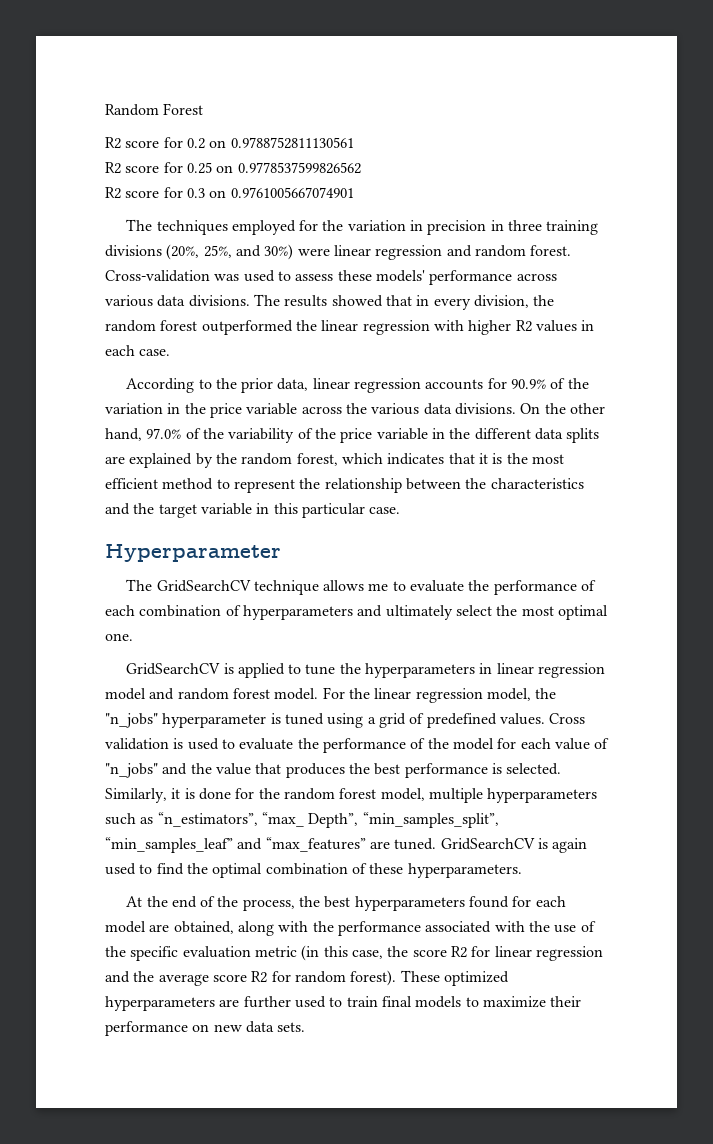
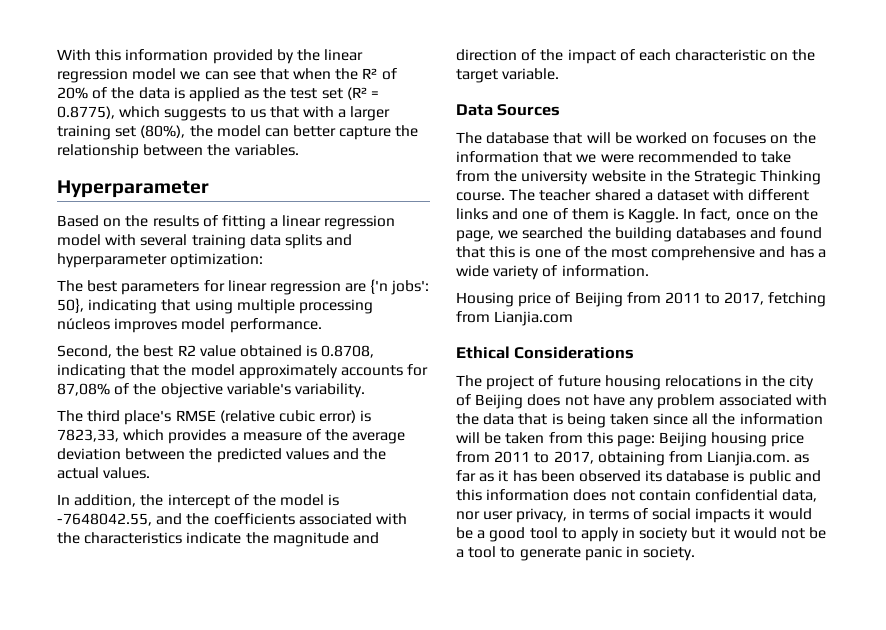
- Random Forest
- R2 score for 0.2 on 0.9788752811130561
- R2 score for 0.25 on 0.9778537599826562
- R2 score for 0.3 on 0.9761005667074901
- The techniques employed for the variation in precision in three training divisions (20%, 25%, and 30%) were linear regression and random forest. Cross-validation was used to assess these models' performance across various data divisions. The results showed that in every division, the random forest outperformed the linear regression with higher R2 values in each case.
- According to the prior data, linear regression accounts for 90.9% of the variation in the price variable across the various data divisions. On the other hand, 97.0% of the variability of the price variable in the different data splits are explained by the random forest, which indicates that it is the most efficient method to represent the relationship between the characteristics and the target variable in this particular case.
+ With this information provided by the linear regression model we can see that when the R² of 20% of the data is applied as the test set (R² = 0.8775), which suggests to us that with a larger training set (80%), the model can better capture the relationship between the variables.
  Hyperparameter
- The GridSearchCV technique allows me to evaluate the performance of each combination of hyperparameters and ultimately select the most optimal one.
- GridSearchCV is applied to tune the hyperparameters in linear regression model and random forest model. For the linear regression model, the "n_jobs" hyperparameter is tuned using a grid of predefined values. Cross validation is used to evaluate the performance of the model for each value of "n_jobs" and the value that produces the best performance is selected. Similarly, it is done for the random forest model, multiple hyperparameters such as “n_estimators”, “max_ Depth”, “min_samples_split”, “min_samples_leaf” and “max_features” are tuned. GridSearchCV is again used to find the optimal combination of these hyperparameters.
- At the end of the process, the best hyperparameters found for each model are obtained, along with the performance associated with the use of the specific evaluation metric (in this case, the score R2 for linear regression and the average score R2 for random forest). These optimized hyperparameters are further used to train final models to maximize their performance on new data sets.
+ Based on the results of fitting a linear regression model with several training data splits and hyperparameter optimization:
+ The best parameters for linear regression are {'n jobs': 50}, indicating that using multiple processing núcleos improves model performance.
+ Second, the best R2 value obtained is 0.8708, indicating that the model approximately accounts for 87,08% of the objective variable's variability.
+ The third place's RMSE (relative cubic error) is 7823,33, which provides a measure of the average deviation between the predicted values and the actual values.
+ In addition, the intercept of the model is -7648042.55, and the coefficients associated with the characteristics indicate the magnitude and direction of the impact of each characteristic on the target variable.
+ Data Sources
+ The database that will be worked on focuses on the information that we were recommended to take from the university website in the Strategic Thinking course. The teacher shared a dataset with different links and one of them is Kaggle. In fact, once on the page, we searched the building databases and found that this is one of the most comprehensive and has a wide variety of information.
+ Housing price of Beijing from 2011 to 2017, fetching from Lianjia.com
+ Ethical Considerations
+ The project of future housing relocations in the city of Beijing does not have any problem associated with the data that is being taken since all the information will be taken from this page: Beijing housing price from 2011 to 2017, obtaining from Lianjia.com. as far as it has been observed its database is public and this information does not contain confidential data, nor user privacy, in terms of social impacts it would be a good tool to apply in society but it would not be a tool to generate panic in society.

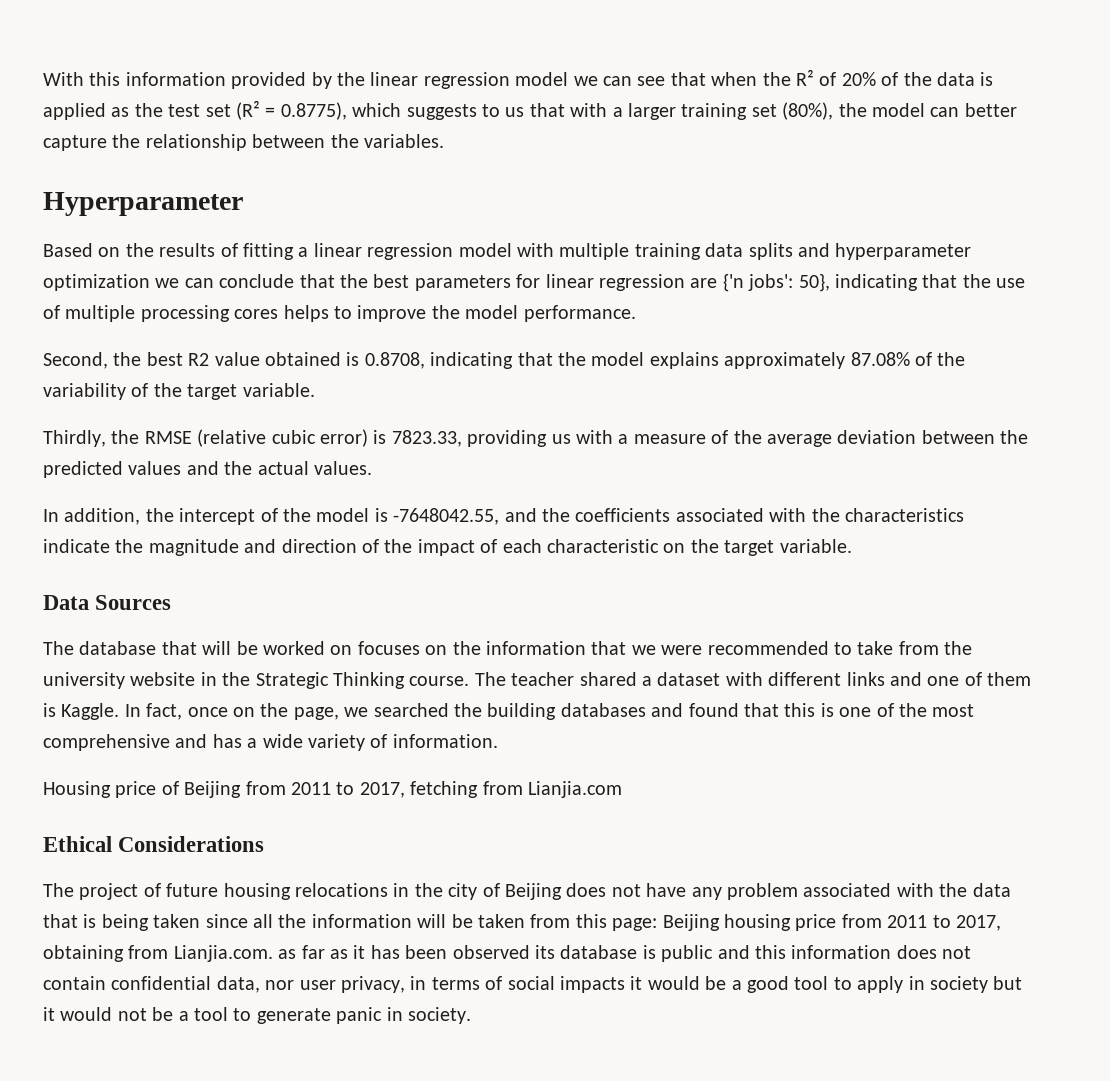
- Based on the results of fitting a linear regression model with several training data splits and hyperparameter optimization:
- The best parameters for linear regression are {'n jobs': 50}, indicating that using multiple processing núcleos improves model performance.
+ Based on the results of fitting a linear regression model with multiple training data splits and hyperparameter optimization we can conclude that the best parameters for linear regression are {'n jobs': 50}, indicating that the use of multiple processing cores helps to improve the model performance.
- Second, the best R2 value obtained is 0.8708, indicating that the model approximately accounts for 87,08% of the objective variable's variability.
- The third place's RMSE (relative cubic error) is 7823,33, which provides a measure of the average deviation between the predicted values and the actual values.
+ Second, the best R2 value obtained is 0.8708, indicating that the model explains approximately 87.08% of the variability of the target variable.
+ Thirdly, the RMSE (relative cubic error) is 7823.33, providing us with a measure of the average deviation between the predicted values and the actual values.

